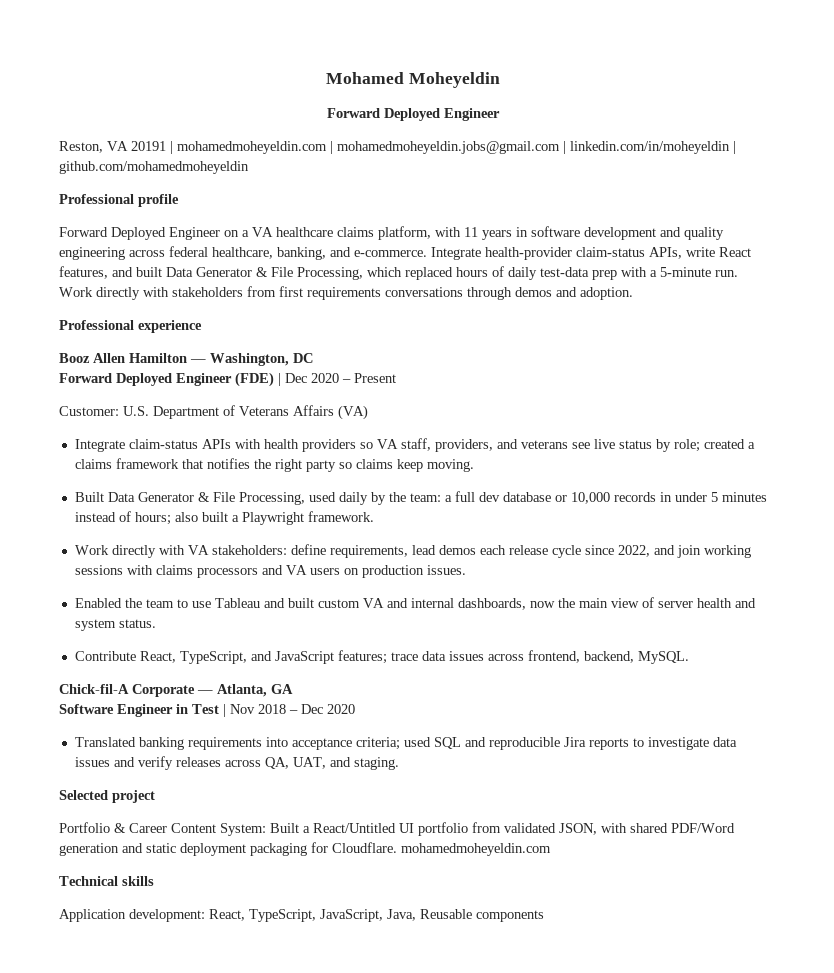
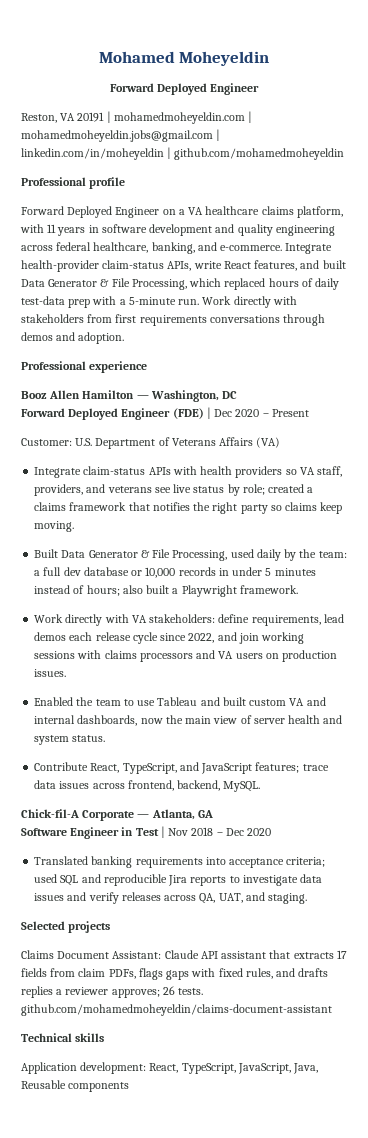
- Selected project
- Portfolio & Career Content System: Built a React/Untitled UI portfolio from validated JSON, with shared PDF/Word generation and static deployment packaging for Cloudflare. mohamedmoheyeldin.com
+ Selected projects
+ Claims Document Assistant: Claude API assistant that extracts 17 fields from claim PDFs, flags gaps with fixed rules, and drafts replies a reviewer approves; 26 tests. github.com/mohamedmoheyeldin/claims-document-assistant

